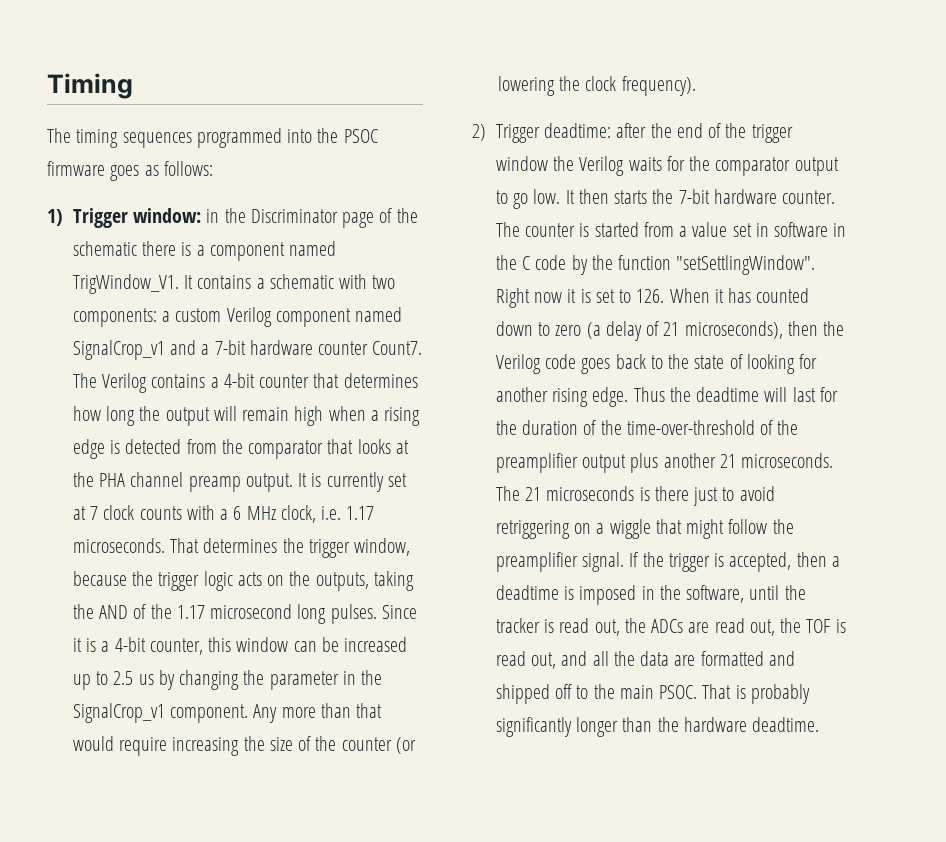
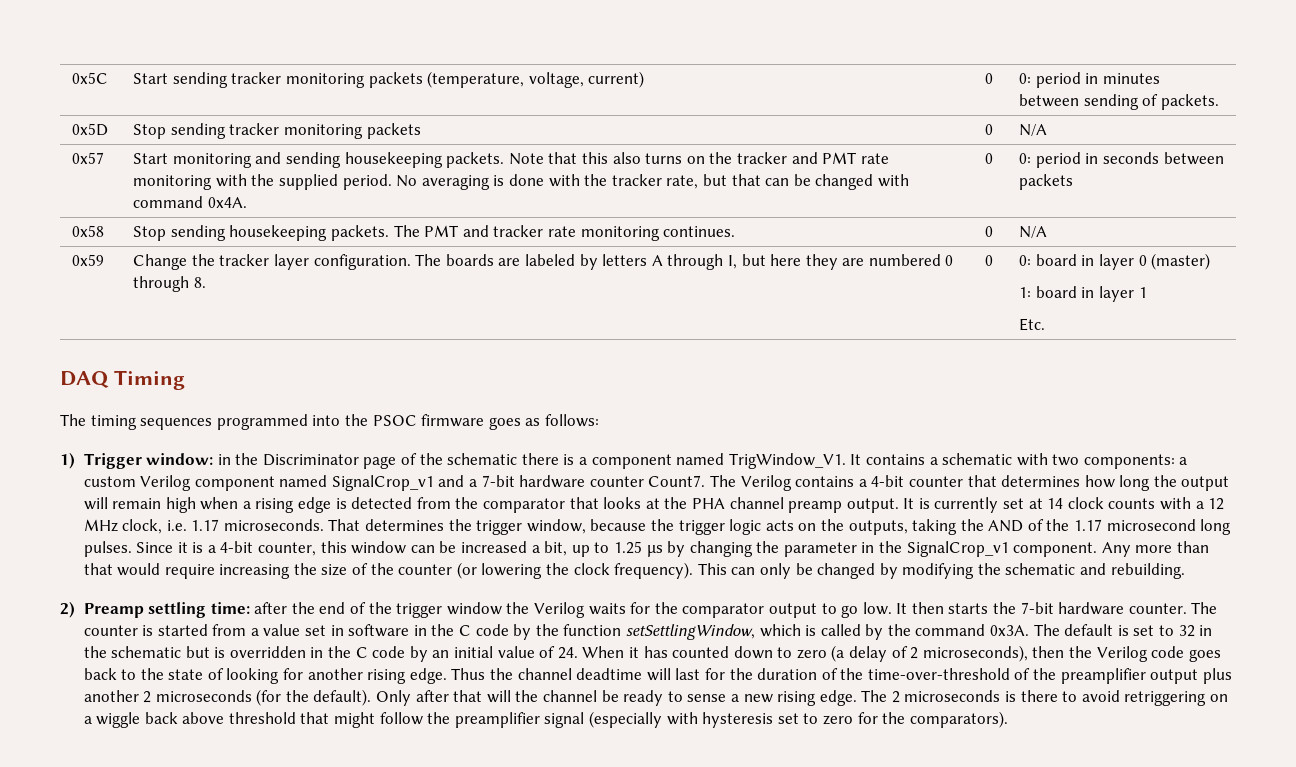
- Timing
+ 0x5C | Start sending tracker monitoring packets (temperature, voltage, current) | 0 | 0: period in minutes between sending of packets.
+ 0x5D | Stop sending tracker monitoring packets | 0 | N/A
+ 0x57 | Start monitoring and sending housekeeping packets. Note that this also turns on the tracker and PMT rate monitoring with the supplied period. No averaging is done with the tracker rate, but that can be changed with command 0x4A. | 0 | 0: period in seconds between packets
+ 0x58 | Stop sending housekeeping packets. The PMT and tracker rate monitoring continues. | 0 | N/A
+ 0x59 | Change the tracker layer configuration. The boards are labeled by letters A through I, but here they are numbered 0 through 8. | 0 | 0: board in layer 0 (master)
+ 1: board in layer 1
+ Etc.
+ DAQ Timing
- It is currently set at 7 clock counts with a 6 MHz clock, i.e. 1.17 microseconds.
+ It is currently set at 14 clock counts with a 12 MHz clock, i.e. 1.17 microseconds.
- Since it is a 4-bit counter, this window can be increased up to 2.5 us by changing the parameter in the SignalCrop_v1 component.
+ Since it is a 4-bit counter, this window can be increased a bit, up to 1.25 μs by changing the parameter in the SignalCrop_v1 component.
- Any more than that would require increasing the size of the counter (or lowering the clock frequency).
- 2) Trigger deadtime: after the end of the trigger window the Verilog waits for the comparator output to go low.
+ Any more than that would require increasing the size of the counter (or lowering the clock frequency). This can only be changed by modifying the schematic and rebuilding.
+ 2) Preamp settling time: after the end of the trigger window the Verilog waits for the comparator output to go low.
- The counter is started from a value set in software in the C code by the function "setSettlingWindow". Right now it is set to 126. When it has counted down to zero (a delay of 21 microseconds), then the Verilog code goes back to the state of looking for another rising edge.
+ The counter is started from a value set in software in the C code by the function setSettlingWindow, which is called by the command 0x3A. The default is set to 32 in the schematic but is overridden in the C code by an initial value of 24. When it has counted down to zero (a delay of 2 microseconds), then the Verilog code goes back to the state of looking for another rising edge.
- Thus the deadtime will last for the duration of the time-over-threshold of the preamplifier output plus another 21 microseconds. The 21 microseconds is there just to avoid retriggering on a wiggle that might follow the preamplifier signal. If the trigger is accepted, then a deadtime is imposed in the software, until the tracker is read out, the ADCs are read out, the TOF is read out, and all the data are formatted and shipped off to the main PSOC. That is probably significantly longer than the hardware deadtime.
+ Thus the channel deadtime will last for the duration of the time-over-threshold of the preamplifier output plus another 2 microseconds (for the default). Only after that will the channel be ready to sense a new rising edge. The 2 microseconds is there to avoid retriggering on a wiggle back above threshold that might follow the preamplifier signal (especially with hysteresis set to zero for the comparators).

